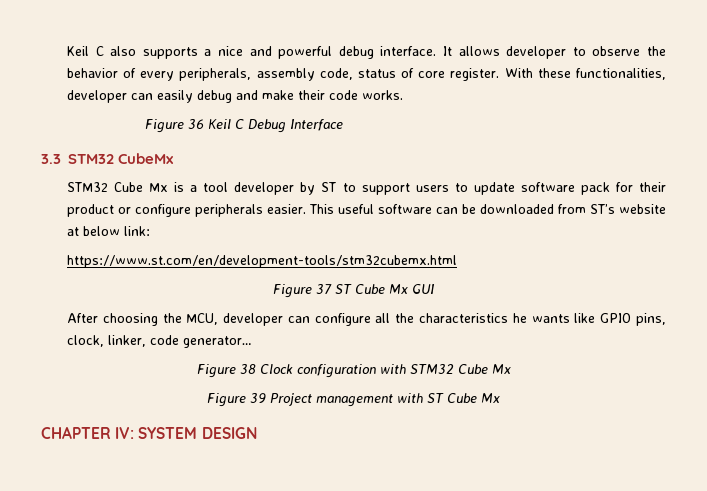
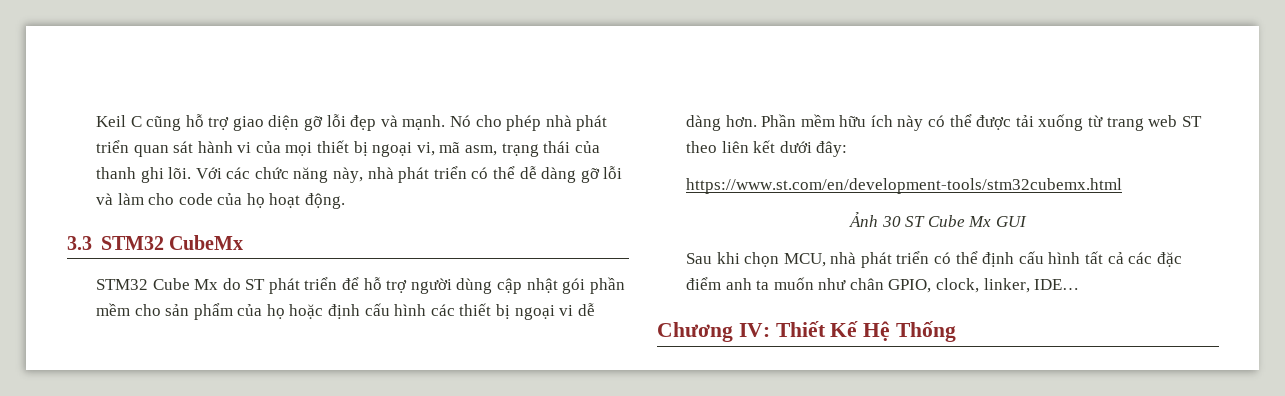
- Keil C also supports a nice and powerful debug interface. It allows developer to observe the behavior of every peripherals, assembly code, status of core register. With these functionalities, developer can easily debug and make their code works.
- Figure 36 Keil C Debug Interface
+ Keil C cũng hỗ trợ giao diện gỡ lỗi đẹp và mạnh. Nó cho phép nhà phát triển quan sát hành vi của mọi thiết bị ngoại vi, mã asm, trạng thái của thanh ghi lõi. Với các chức năng này, nhà phát triển có thể dễ dàng gỡ lỗi và làm cho code của họ hoạt động.
- STM32 Cube Mx is a tool developer by ST to support users to update software pack for their product or configure peripherals easier. This useful software can be downloaded from ST’s website at below link:
+ STM32 Cube Mx do ST phát triển để hỗ trợ người dùng cập nhật gói phần mềm cho sản phẩm của họ hoặc định cấu hình các thiết bị ngoại vi dễ dàng hơn. Phần mềm hữu ích này có thể được tải xuống từ trang web ST theo liên kết dưới đây:
- Figure 37 ST Cube Mx GUI
+ Ảnh 30 ST Cube Mx GUI
- After choosing the MCU, developer can configure all the characteristics he wants like GPIO pins, clock, linker, code generator…
- Figure 38 Clock configuration with STM32 Cube Mx
- Figure 39 Project management with ST Cube Mx
- CHAPTER IV: SYSTEM DESIGN
+ Sau khi chọn MCU, nhà phát triển có thể định cấu hình tất cả các đặc điểm anh ta muốn như chân GPIO, clock, linker, IDE…
+ Chương IV: Thiết Kế Hệ Thống

